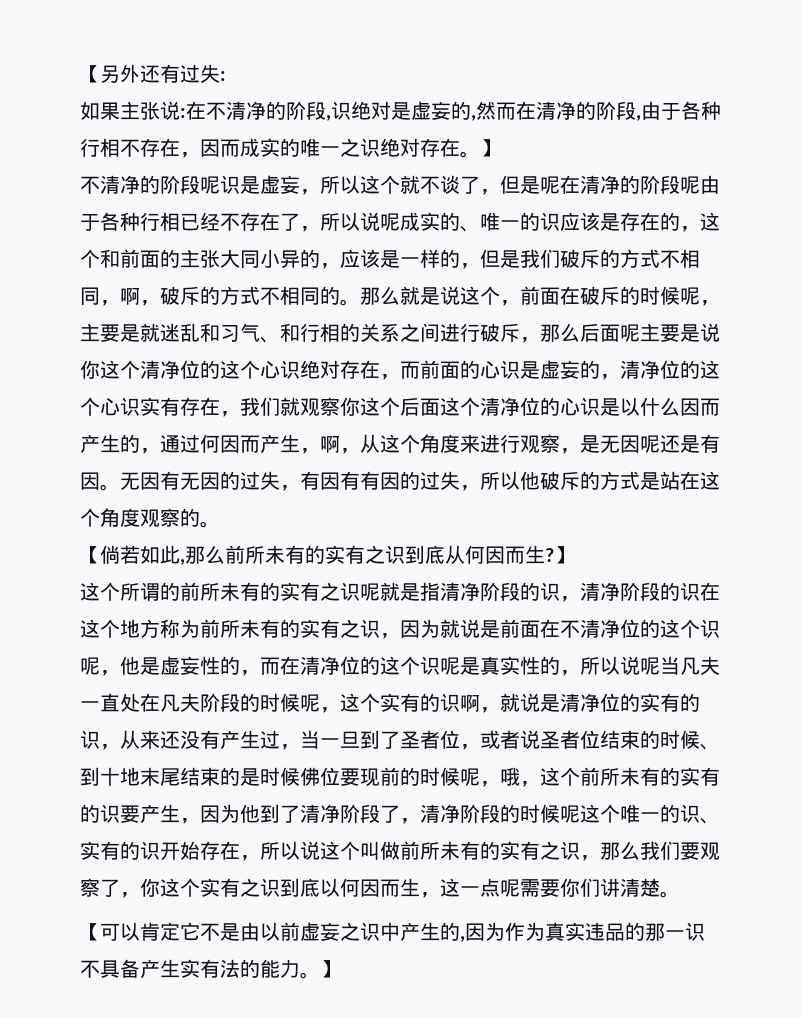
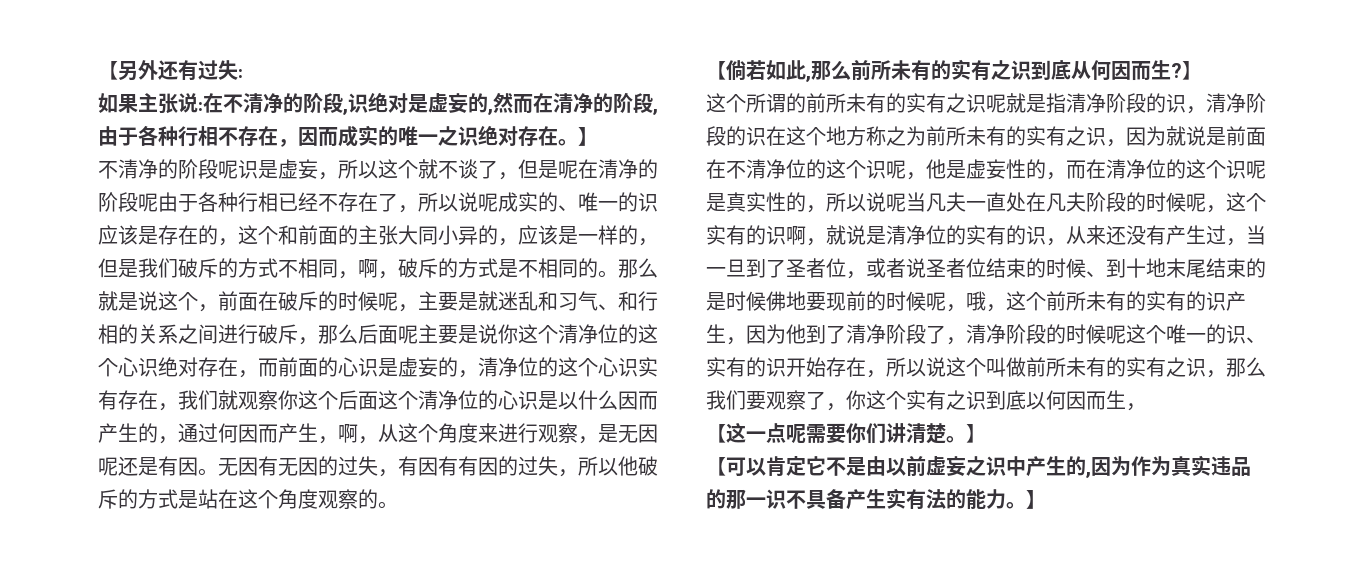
- 不清净的阶段呢识是虚妄，所以这个就不谈了，但是呢在清净的阶段呢由于各种行相已经不存在了，所以说呢成实的、唯一的识应该是存在的，这个和前面的主张大同小异的，应该是一样的，但是我们破斥的方式不相同，啊，破斥的方式不相同的。
+ 不清净的阶段呢识是虚妄，所以这个就不谈了，但是呢在清净的阶段呢由于各种行相已经不存在了，所以说呢成实的、唯一的识应该是存在的，这个和前面的主张大同小异的，应该是一样的，但是我们破斥的方式不相同，啊，破斥的方式是不相同的。
- 这个所谓的前所未有的实有之识呢就是指清净阶段的识，清净阶段的识在这个地方称为前所未有的实有之识，因为就说是前面在不清净位的这个识呢，他是虚妄性的，而在清净位的这个识呢是真实性的，所以说呢当凡夫一直处在凡夫阶段的时候呢，这个实有的识啊，就说是清净位的实有的识，从来还没有产生过，当一旦到了圣者位，或者说圣者位结束的时候、到十地末尾结束的是时候佛位要现前的时候呢，哦，这个前所未有的实有的识要产生，因为他到了清净阶段了，清净阶段的时候呢这个唯一的识、实有的识开始存在，所以说这个叫做前所未有的实有之识，那么我们要观察了，你这个实有之识到底以何因而生，这一点呢需要你们讲清楚。
+ 这个所谓的前所未有的实有之识呢就是指清净阶段的识，清净阶段的识在这个地方称之为前所未有的实有之识，因为就说是前面在不清净位的这个识呢，他是虚妄性的，而在清净位的这个识呢是真实性的，所以说呢当凡夫一直处在凡夫阶段的时候呢，这个实有的识啊，就说是清净位的实有的识，从来还没有产生过，当一旦到了圣者位，或者说圣者位结束的时候、到十地末尾结束的是时候佛地要现前的时候呢，哦，这个前所未有的实有的识产生，因为他到了清净阶段了，清净阶段的时候呢这个唯一的识、实有的识开始存在，所以说这个叫做前所未有的实有之识，那么我们要观察了，你这个实有之识到底以何因而生，
+ 【这一点呢需要你们讲清楚。】

